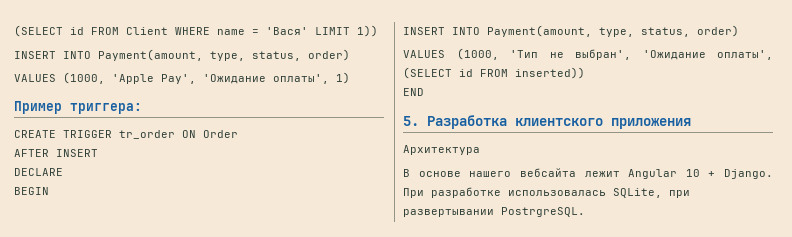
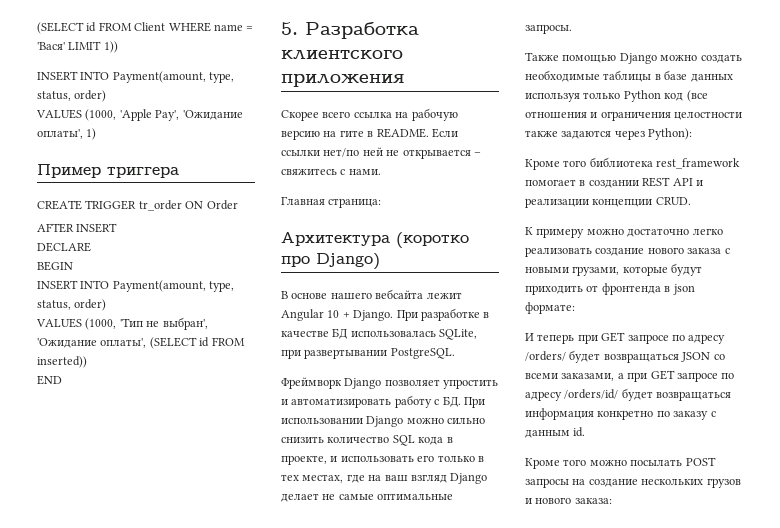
- Пример триггера:
+ Пример триггера
- Архитектура
+ Скорее всего ссылка на рабочую версию на гите в README. Если ссылки нет/по ней не открывается – свяжитесь с нами.
+ Главная страница:
+ Архитектура (коротко про Django)
- При разработке использовалась SQLite, при развертывании PostrgreSQL.
+ При разработке в качестве БД использовалась SQLite, при развертывании PostgreSQL.
+ Фреймворк Django позволяет упростить и автоматизировать работу с БД. При использовании Django можно сильно снизить количество SQL кода в проекте, и использовать его только в тех местах, где на ваш взгляд Django делает не самые оптимальные запросы.
+ Также помощью Django можно создать необходимые таблицы в базе данных используя только Python код (все отношения и ограничения целостности также задаются через Python):
+ Кроме того библиотека rest_framework помогает в создании REST API и реализации концепции CRUD.
+ К примеру можно достаточно легко реализовать создание нового заказа с новыми грузами, которые будут приходить от фронтенда в json формате:
+ И теперь при GET запросе по адресу /orders/ будет возвращаться JSON со всеми заказами, а при GET запросе по адресу /orders/id/ будет возвращаться информация конкретно по заказу с данным id.
+ Кроме того можно посылать POST запросы на создание нескольких грузов и нового заказа:

